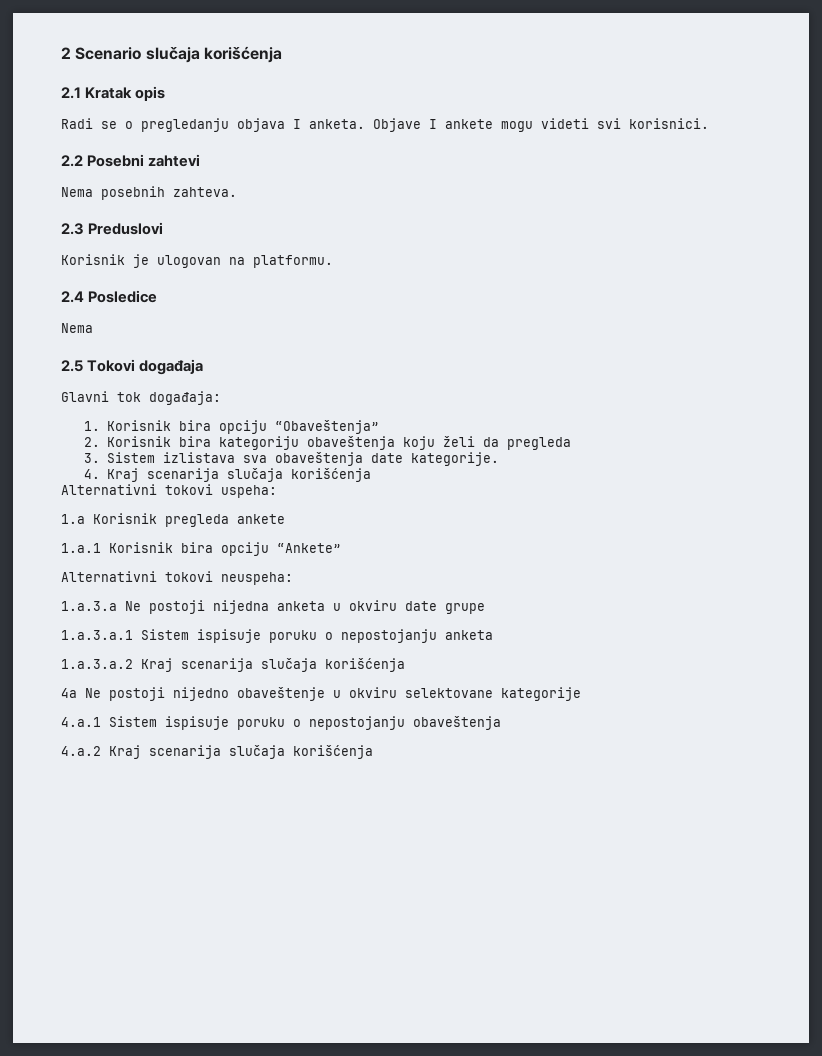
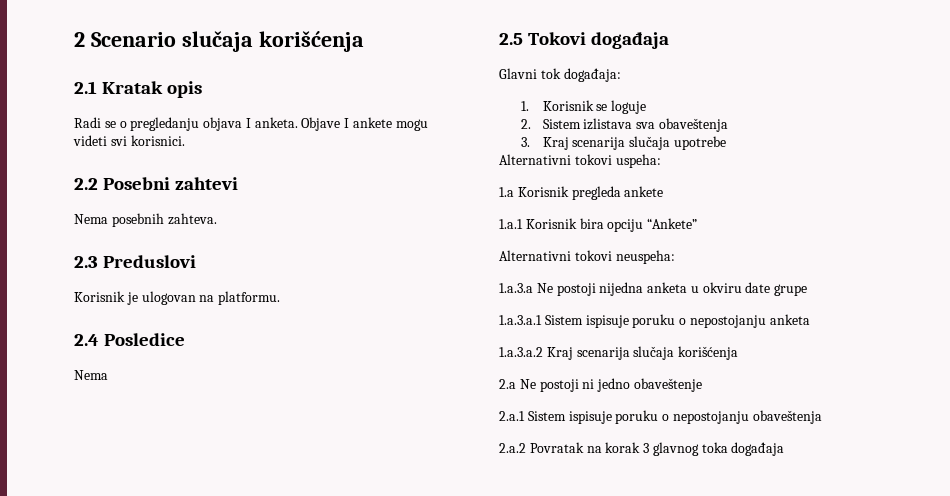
- 1. Korisnik bira opciju “Obaveštenja”
- 2. Korisnik bira kategoriju obaveštenja koju želi da pregleda
- 3. Sistem izlistava sva obaveštenja date kategorije.
- 4. Kraj scenarija slučaja korišćenja
+ 1. Korisnik se loguje
+ 2. Sistem izlistava sva obaveštenja
+ 3. Kraj scenarija slučaja upotrebe
- 4a Ne postoji nijedno obaveštenje u okviru selektovane kategorije
- 4.a.1 Sistem ispisuje poruku o nepostojanju obaveštenja
+ 2.a Ne postoji ni jedno obaveštenje
+ 2.a.1 Sistem ispisuje poruku o nepostojanju obaveštenja
- 4.a.2 Kraj scenarija slučaja korišćenja
+ 2.a.2 Povratak na korak 3 glavnog toka događaja

